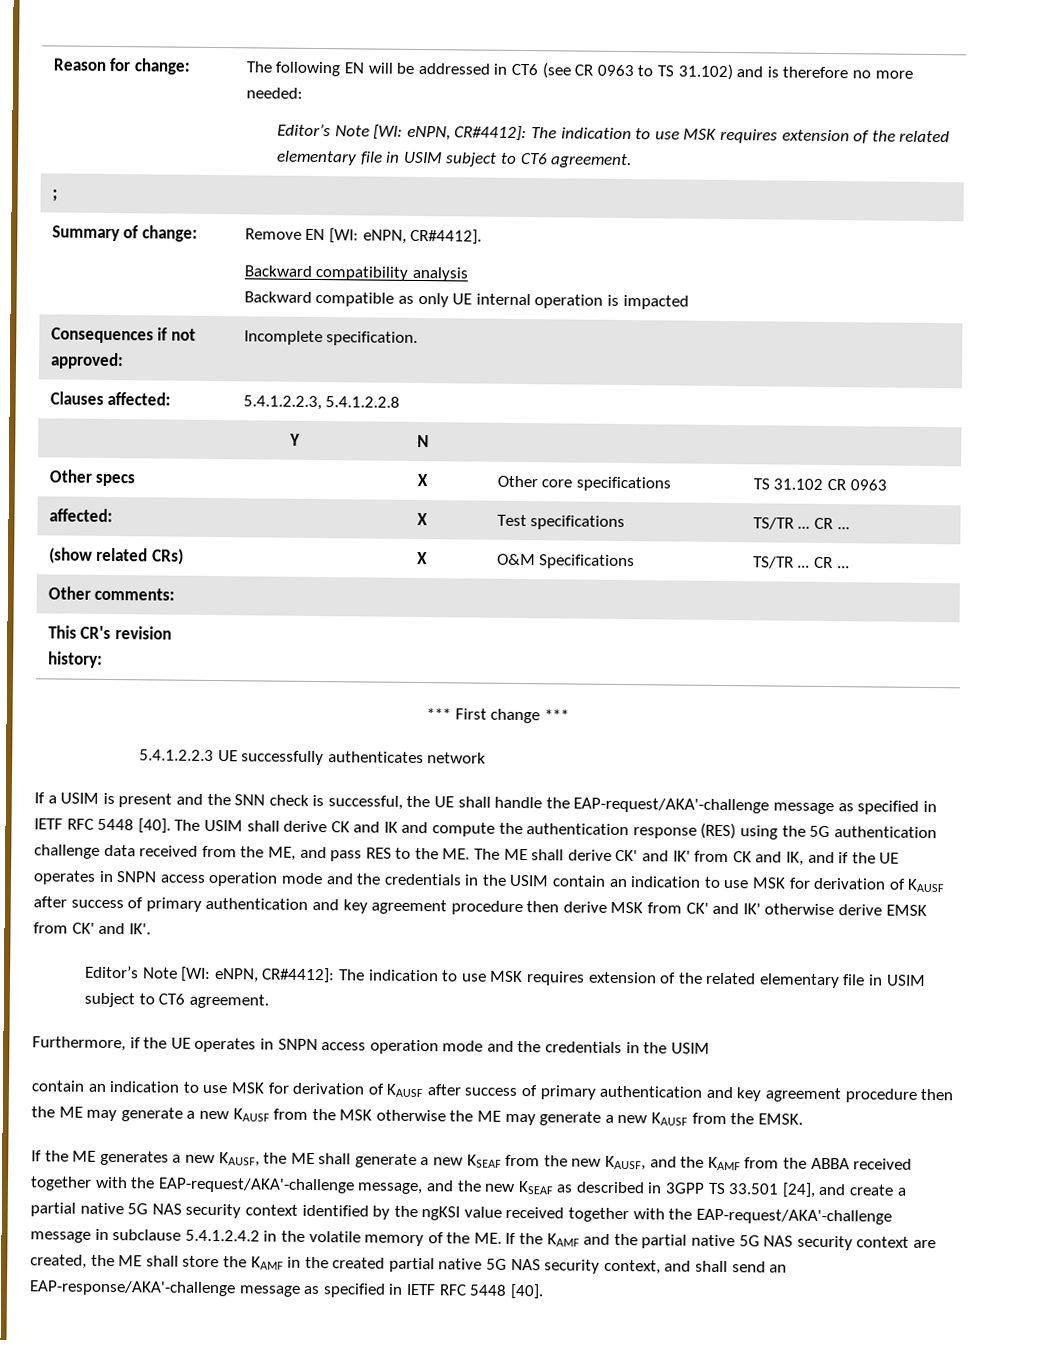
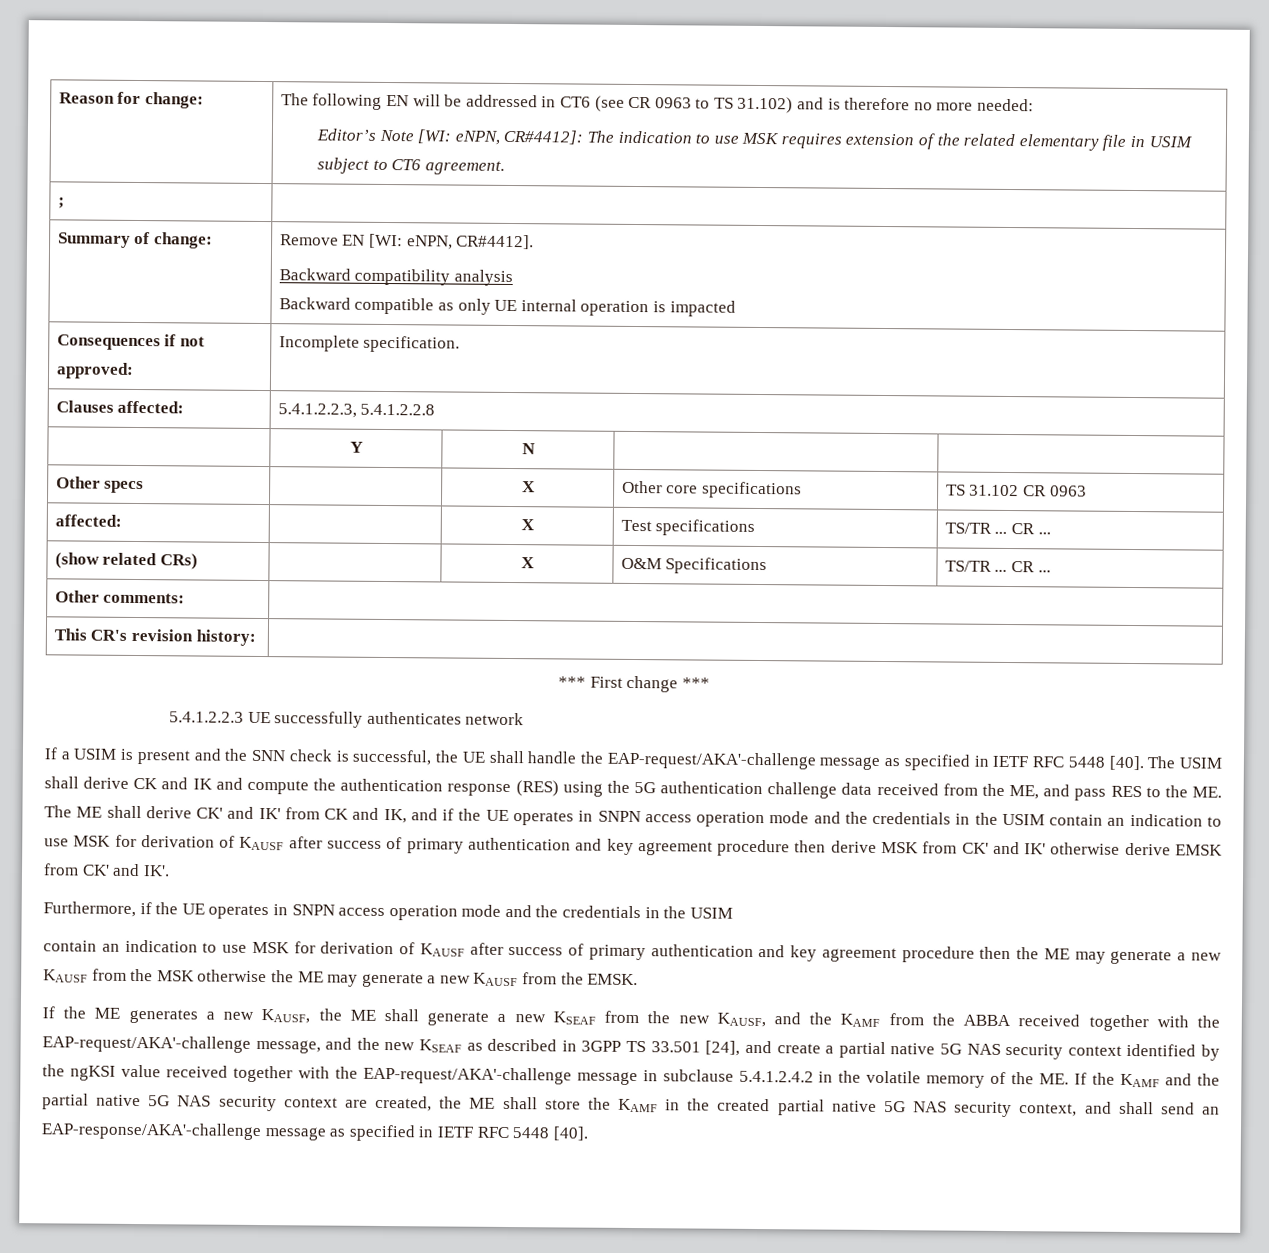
  The USIM shall derive CK and IK and compute the authentication response (RES) using the 5G authentication challenge data received from the ME, and pass RES to the ME. The ME shall derive CK' and IK' from CK and IK, and if the UE operates in SNPN access operation mode and the credentials in the USIM contain an indication to use MSK for derivation of KAUSF after success of primary authentication and key agreement procedure then derive MSK from CK' and IK' otherwise derive EMSK from CK' and IK'.
- Editor’s Note [WI: eNPN, CR#4412]: The indication to use MSK requires extension of the related elementary file in USIM subject to CT6 agreement.

